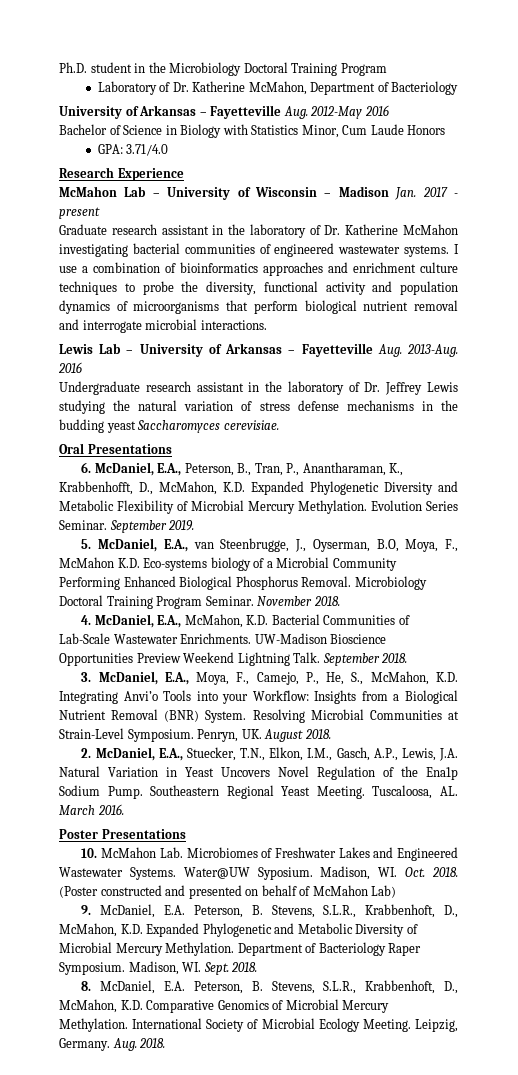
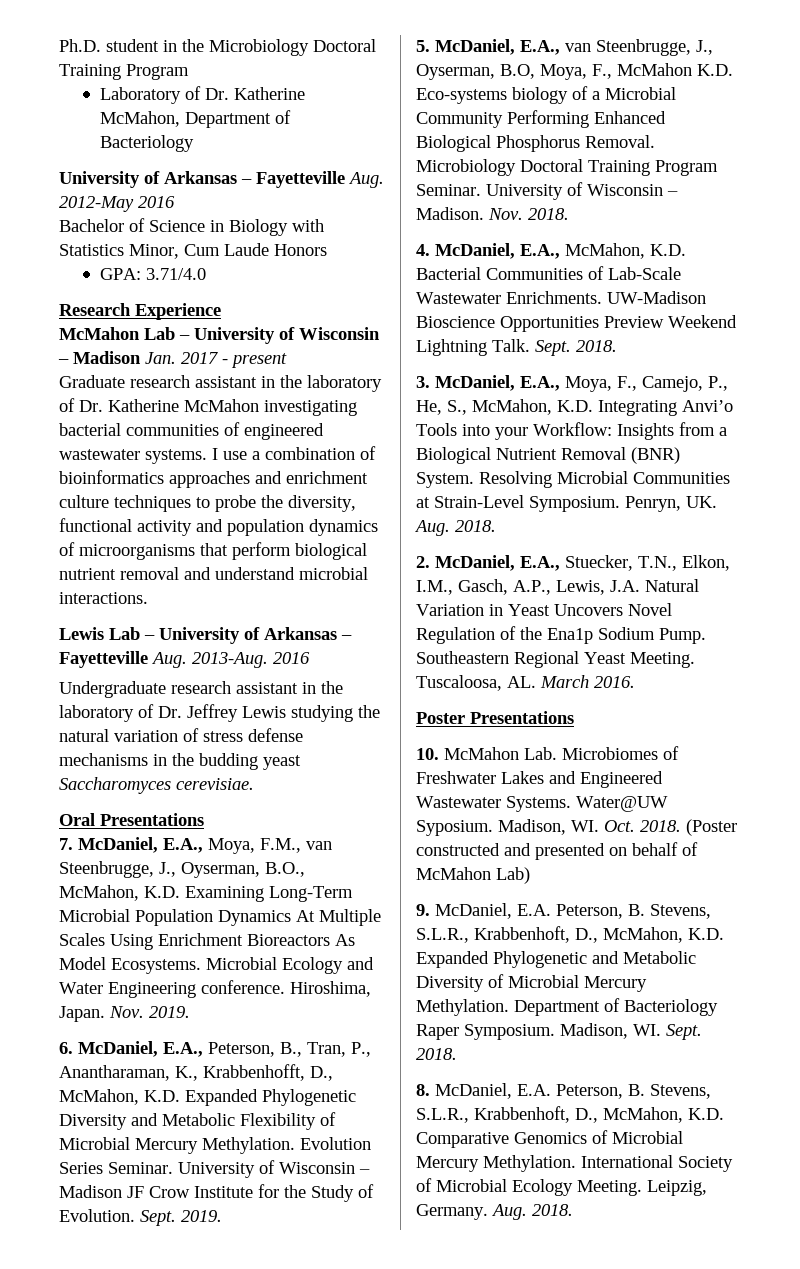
- I use a combination of bioinformatics approaches and enrichment culture techniques to probe the diversity, functional activity and population dynamics of microorganisms that perform biological nutrient removal and interrogate microbial interactions.
+ I use a combination of bioinformatics approaches and enrichment culture techniques to probe the diversity, functional activity and population dynamics of microorganisms that perform biological nutrient removal and understand microbial interactions.
+ 7. McDaniel, E.A., Moya, F.M., van Steenbrugge, J., Oyserman, B.O., McMahon, K.D. Examining Long-Term Microbial Population Dynamics At Multiple Scales Using Enrichment Bioreactors As Model Ecosystems. Microbial Ecology and Water Engineering conference. Hiroshima, Japan. Nov. 2019.
- September 2019.
+ University of Wisconsin – Madison JF Crow Institute for the Study of Evolution. Sept. 2019.
- November 2018.
+ University of Wisconsin – Madison. Nov. 2018.
- UW-Madison Bioscience Opportunities Preview Weekend Lightning Talk. September 2018.
+ UW-Madison Bioscience Opportunities Preview Weekend Lightning Talk. Sept. 2018.
- Penryn, UK. August 2018.
+ Penryn, UK. Aug. 2018.

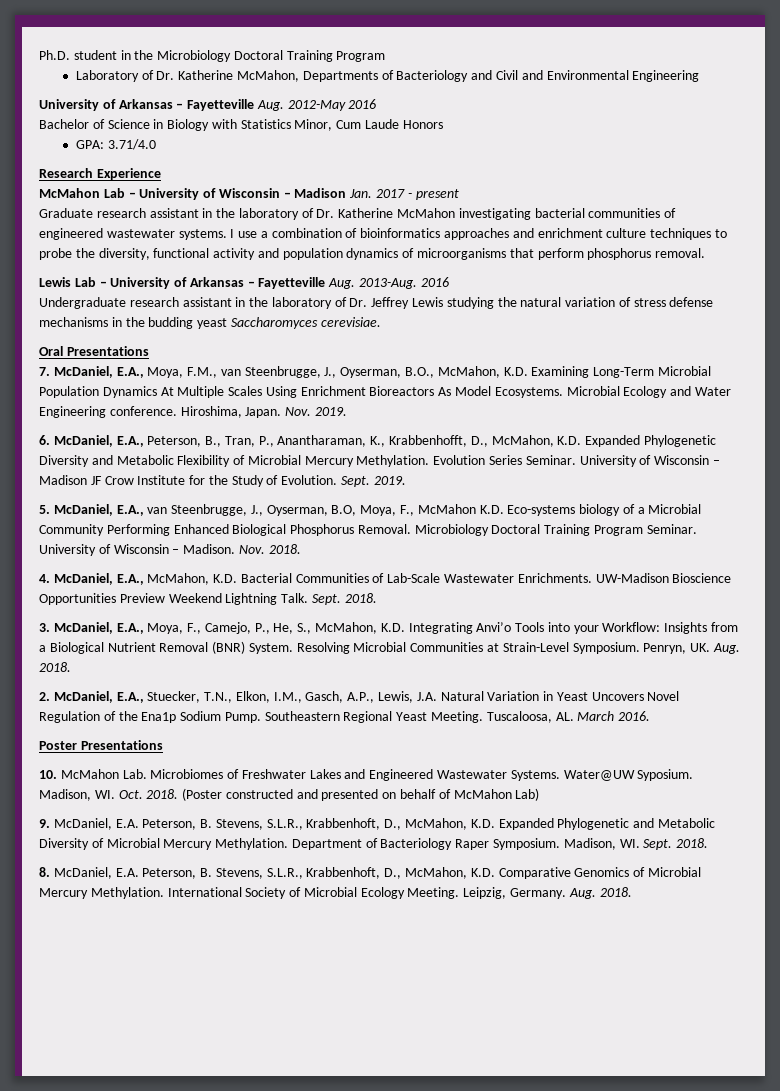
- Laboratory of Dr. Katherine McMahon, Department of Bacteriology
+ Laboratory of Dr. Katherine McMahon, Departments of Bacteriology and Civil and Environmental Engineering
- I use a combination of bioinformatics approaches and enrichment culture techniques to probe the diversity, functional activity and population dynamics of microorganisms that perform biological nutrient removal and understand microbial interactions.
+ I use a combination of bioinformatics approaches and enrichment culture techniques to probe the diversity, functional activity and population dynamics of microorganisms that perform phosphorus removal.

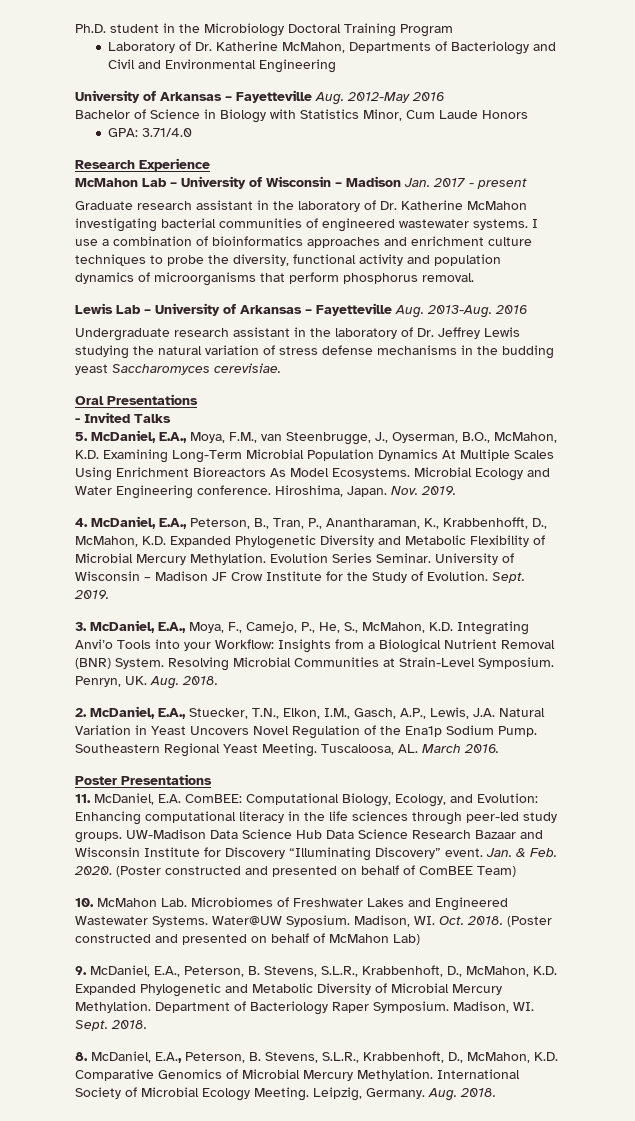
- 7. McDaniel, E.A., Moya, F.M., van Steenbrugge, J., Oyserman, B.O., McMahon, K.D. Examining Long-Term Microbial Population Dynamics At Multiple Scales Using Enrichment Bioreactors As Model Ecosystems.
+ - Invited Talks
+ 5. McDaniel, E.A., Moya, F.M., van Steenbrugge, J., Oyserman, B.O., McMahon, K.D. Examining Long-Term Microbial Population Dynamics At Multiple Scales Using Enrichment Bioreactors As Model Ecosystems.
- 6. McDaniel, E.A., Peterson, B., Tran, P., Anantharaman, K., Krabbenhofft, D., McMahon, K.D. Expanded Phylogenetic Diversity and Metabolic Flexibility of Microbial Mercury Methylation.
+ 4. McDaniel, E.A., Peterson, B., Tran, P., Anantharaman, K., Krabbenhofft, D., McMahon, K.D. Expanded Phylogenetic Diversity and Metabolic Flexibility of Microbial Mercury Methylation.
- 5. McDaniel, E.A., van Steenbrugge, J., Oyserman, B.O, Moya, F., McMahon K.D. Eco-systems biology of a Microbial Community Performing Enhanced Biological Phosphorus Removal. Microbiology Doctoral Training Program Seminar. University of Wisconsin – Madison. Nov. 2018.
- 4. McDaniel, E.A., McMahon, K.D. Bacterial Communities of Lab-Scale Wastewater Enrichments. UW-Madison Bioscience Opportunities Preview Weekend Lightning Talk. Sept. 2018.
+ 11. McDaniel, E.A. ComBEE: Computational Biology, Ecology, and Evolution: Enhancing computational literacy in the life sciences through peer-led study groups. UW-Madison Data Science Hub Data Science Research Bazaar and Wisconsin Institute for Discovery “Illuminating Discovery” event. Jan. & Feb. 2020. (Poster constructed and presented on behalf of ComBEE Team)
- 9. McDaniel, E.A. Peterson, B. Stevens, S.L.R., Krabbenhoft, D., McMahon, K.D. Expanded Phylogenetic and Metabolic Diversity of Microbial Mercury Methylation.
+ 9. McDaniel, E.A., Peterson, B. Stevens, S.L.R., Krabbenhoft, D., McMahon, K.D. Expanded Phylogenetic and Metabolic Diversity of Microbial Mercury Methylation.
- 8. McDaniel, E.A. Peterson, B. Stevens, S.L.R., Krabbenhoft, D., McMahon, K.D. Comparative Genomics of Microbial Mercury Methylation.
+ 8. McDaniel, E.A., Peterson, B. Stevens, S.L.R., Krabbenhoft, D., McMahon, K.D. Comparative Genomics of Microbial Mercury Methylation.

